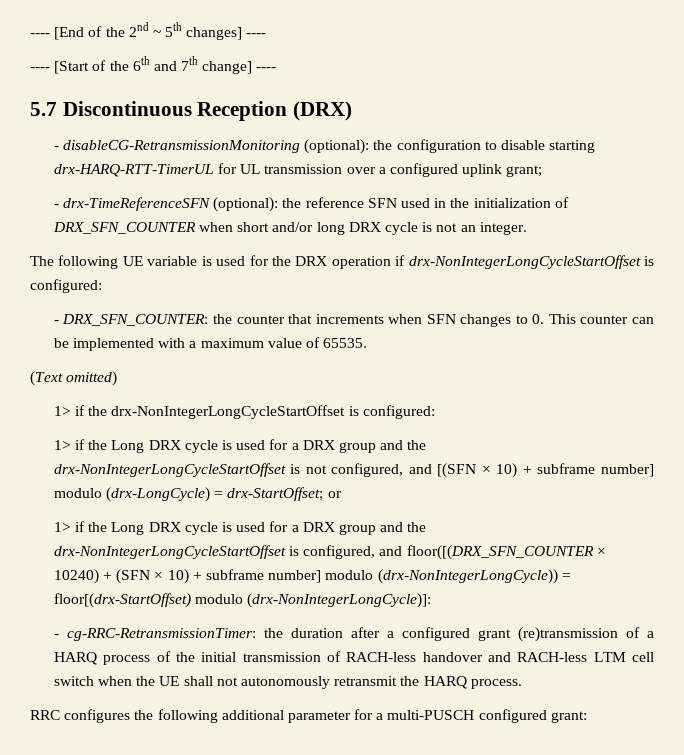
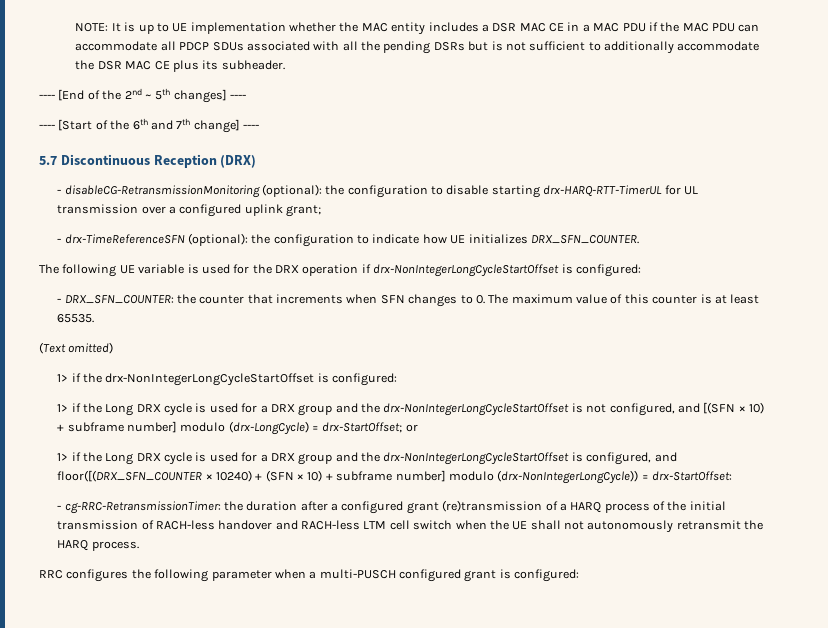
+ NOTE: It is up to UE implementation whether the MAC entity includes a DSR MAC CE in a MAC PDU if the MAC PDU can accommodate all PDCP SDUs associated with all the pending DSRs but is not sufficient to additionally accommodate the DSR MAC CE plus its subheader.
- - drx-TimeReferenceSFN (optional): the reference SFN used in the initialization of DRX_SFN_COUNTER when short and/or long DRX cycle is not an integer.
+ - drx-TimeReferenceSFN (optional): the configuration to indicate how UE initializes DRX_SFN_COUNTER.
- - DRX_SFN_COUNTER: the counter that increments when SFN changes to 0. This counter can be implemented with a maximum value of 65535.
+ - DRX_SFN_COUNTER: the counter that increments when SFN changes to 0. The maximum value of this counter is at least 65535.
- 1> if the Long DRX cycle is used for a DRX group and the drx-NonIntegerLongCycleStartOffset is configured, and floor([(DRX_SFN_COUNTER × 10240) + (SFN × 10) + subframe number] modulo (drx-NonIntegerLongCycle)) = floor[(drx-StartOffset) modulo (drx-NonIntegerLongCycle)]:
+ 1> if the Long DRX cycle is used for a DRX group and the drx-NonIntegerLongCycleStartOffset is configured, and floor([(DRX_SFN_COUNTER × 10240) + (SFN × 10) + subframe number] modulo (drx-NonIntegerLongCycle)) = drx-StartOffset:
- RRC configures the following additional parameter for a multi-PUSCH configured grant:
+ RRC configures the following parameter when a multi-PUSCH configured grant is configured:

